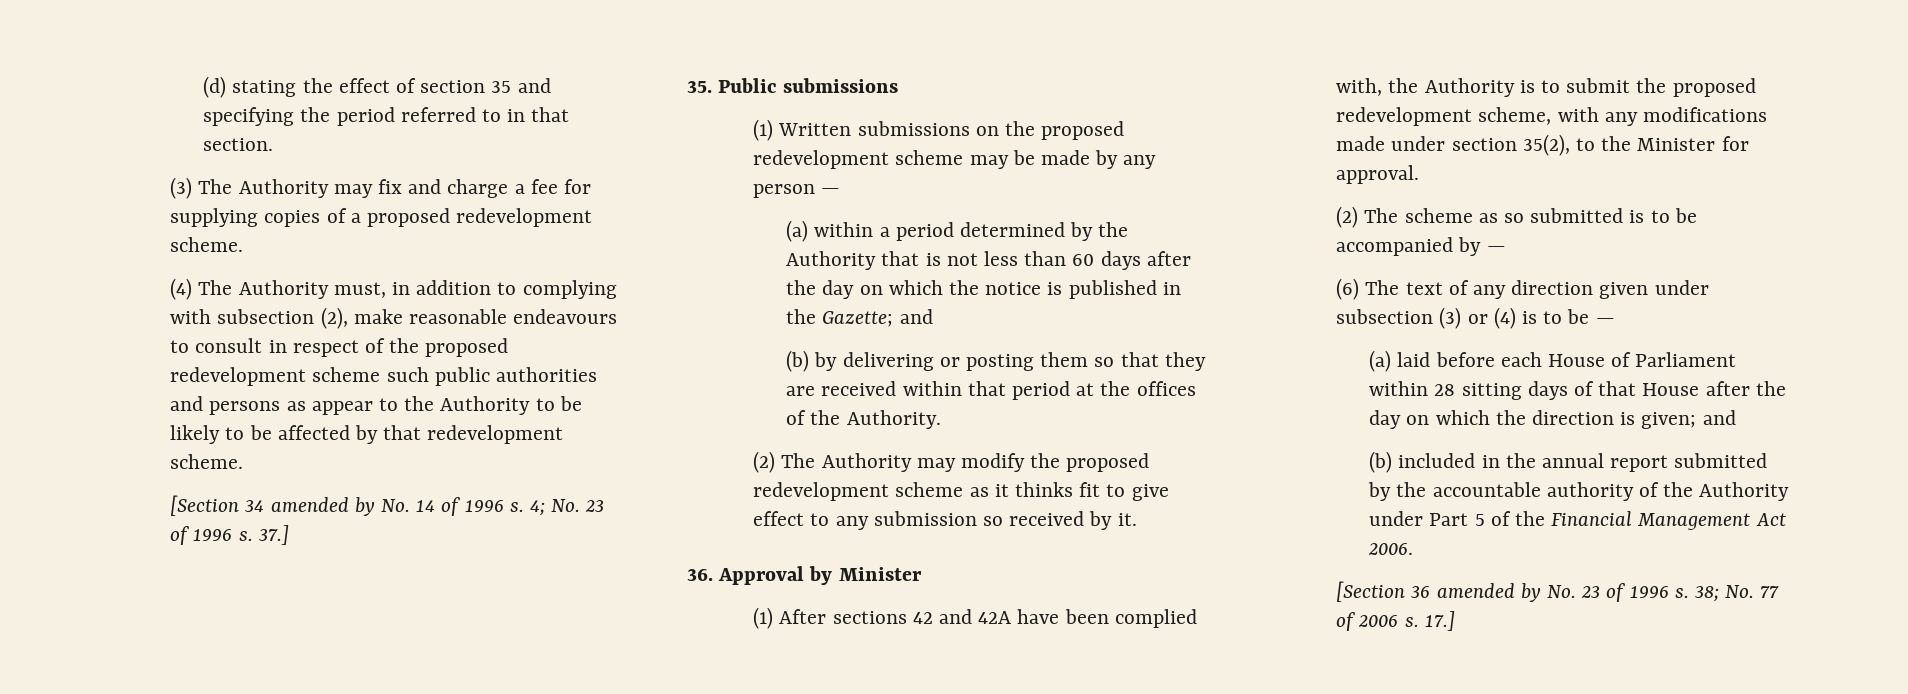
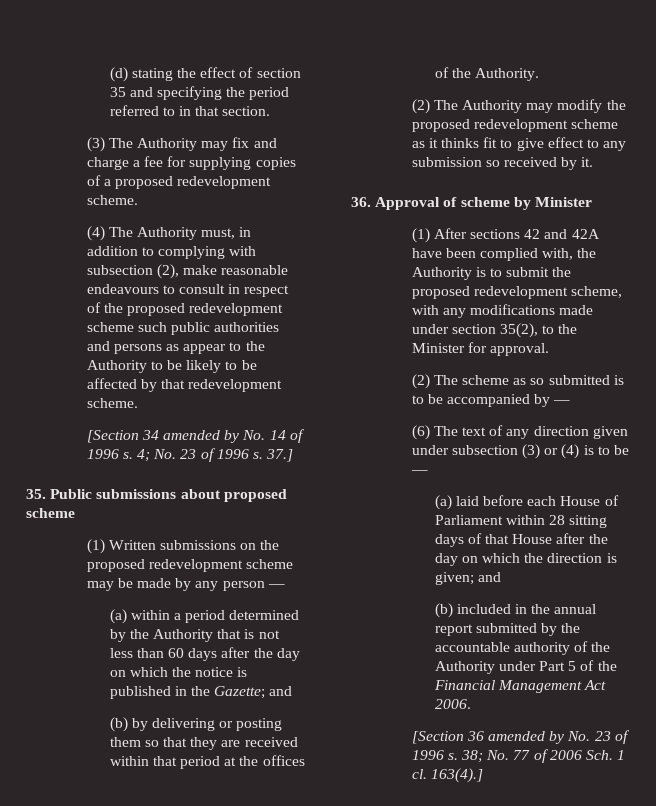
- 35. Public submissions
+ 35. Public submissions about proposed scheme
- 36. Approval by Minister
+ 36. Approval of scheme by Minister
- 38; No. 77 of 2006 s. 17.]
+ 38; No. 77 of 2006 Sch. 1 cl. 163(4).]

